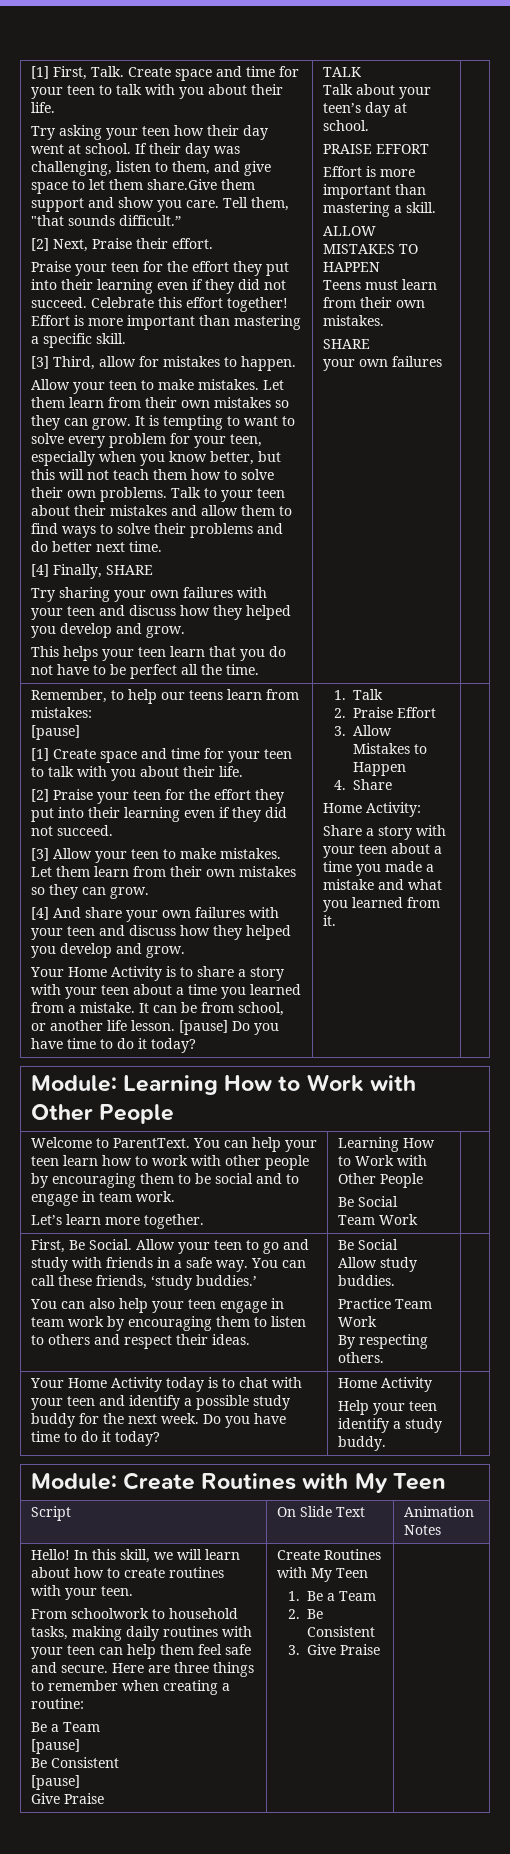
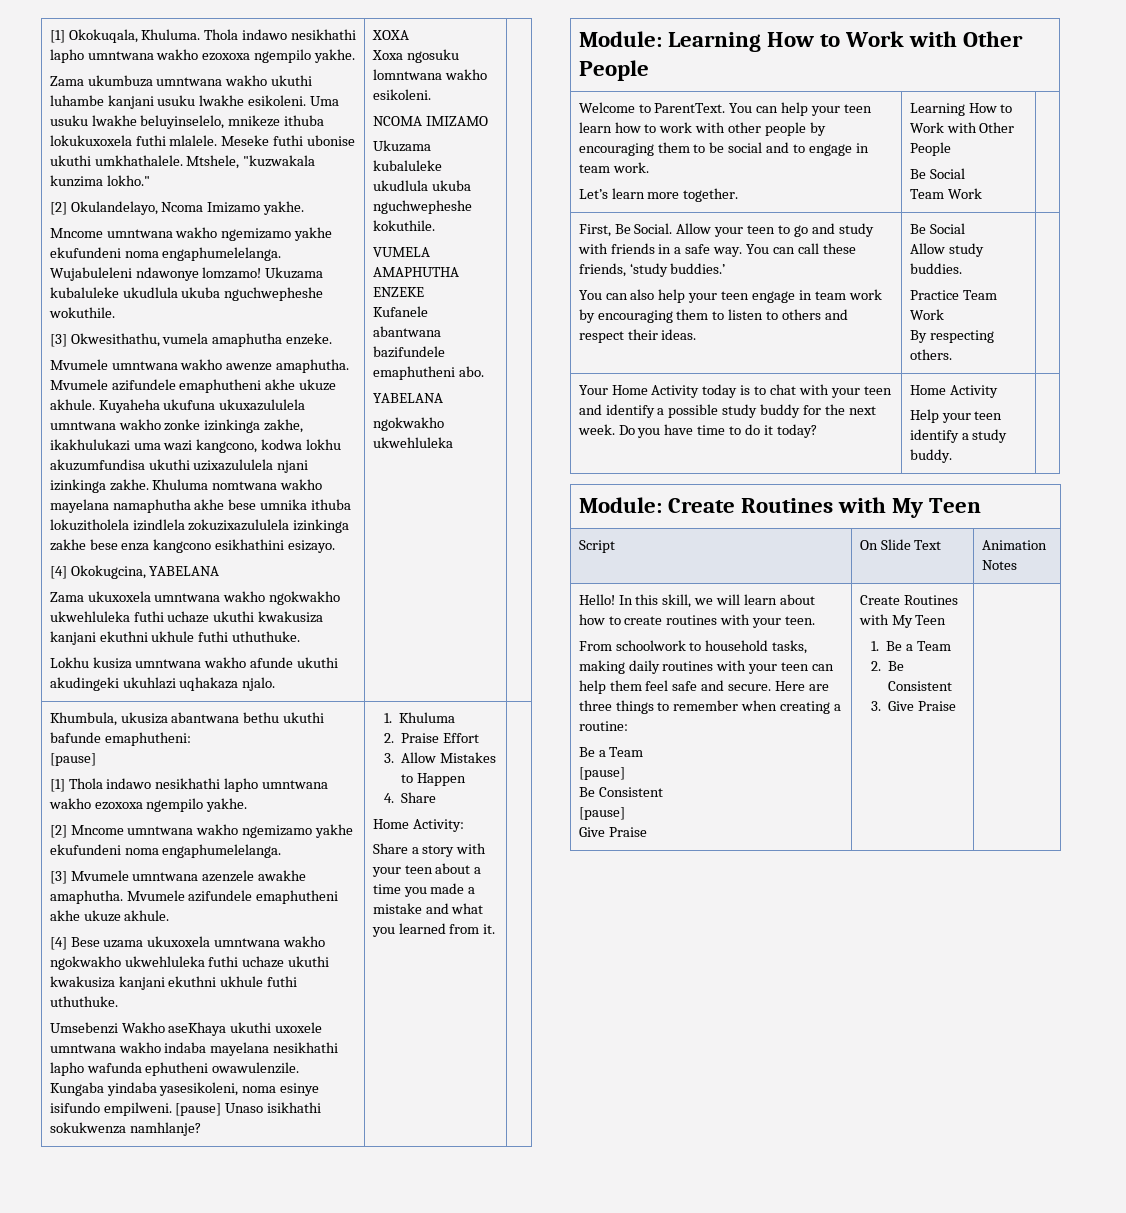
- [1] First, Talk. Create space and time for your teen to talk with you about their life.
- Try asking your teen how their day went at school. If their day was challenging, listen to them, and give space to let them share.Give them support and show you care. Tell them, "that sounds difficult.”
- [2] Next, Praise their effort.
- Praise your teen for the effort they put into their learning even if they did not succeed. Celebrate this effort together! Effort is more important than mastering a specific skill.
- [3] Third, allow for mistakes to happen.
- Allow your teen to make mistakes. Let them learn from their own mistakes so they can grow. It is tempting to want to solve every problem for your teen, especially when you know better, but this will not teach them how to solve their own problems. Talk to your teen about their mistakes and allow them to find ways to solve their problems and do better next time.
- [4] Finally, SHARE
- Try sharing your own failures with your teen and discuss how they helped you develop and grow.
- This helps your teen learn that you do not have to be perfect all the time. | TALK
- Talk about your teen’s day at school.
- PRAISE EFFORT
- Effort is more important than mastering a skill.
- ALLOW MISTAKES TO HAPPEN
- Teens must learn from their own mistakes.
- SHARE
- your own failures |
- Remember, to help our teens learn from mistakes:
+ [1] Okokuqala, Khuluma. Thola indawo nesikhathi lapho umntwana wakho ezoxoxa ngempilo yakhe.
+ Zama ukumbuza umntwana wakho ukuthi luhambe kanjani usuku lwakhe esikoleni. Uma usuku lwakhe beluyinselelo, mnikeze ithuba lokukuxoxela futhi mlalele. Meseke futhi ubonise ukuthi umkhathalele. Mtshele, "kuzwakala kunzima lokho."
+ [2] Okulandelayo, Ncoma Imizamo yakhe.
+ Mncome umntwana wakho ngemizamo yakhe ekufundeni noma engaphumelelanga. Wujabuleleni ndawonye lomzamo! Ukuzama kubaluleke ukudlula ukuba nguchwepheshe wokuthile.
+ [3] Okwesithathu, vumela amaphutha enzeke.
+ Mvumele umntwana wakho awenze amaphutha. Mvumele azifundele emaphutheni akhe ukuze akhule. Kuyaheha ukufuna ukuxazululela umntwana wakho zonke izinkinga zakhe, ikakhulukazi uma wazi kangcono, kodwa lokhu akuzumfundisa ukuthi uzixazululela njani izinkinga zakhe. Khuluma nomtwana wakho mayelana namaphutha akhe bese umnika ithuba lokuzitholela izindlela zokuzixazululela izinkinga zakhe bese enza kangcono esikhathini esizayo.
+ [4] Okokugcina, YABELANA
+ Zama ukuxoxela umntwana wakho ngokwakho ukwehluleka futhi uchaze ukuthi kwakusiza kanjani ekuthni ukhule futhi uthuthuke.
+ Lokhu kusiza umntwana wakho afunde ukuthi akudingeki ukuhlazi uqhakaza njalo. | XOXA
+ Xoxa ngosuku lomntwana wakho esikoleni.
+ NCOMA IMIZAMO
+ Ukuzama kubaluleke ukudlula ukuba nguchwepheshe kokuthile.
+ VUMELA AMAPHUTHA ENZEKE
+ Kufanele abantwana bazifundele emaphutheni abo.
+ YABELANA
+ ngokwakho ukwehluleka |
+ Khumbula, ukusiza abantwana bethu ukuthi bafunde emaphutheni:
  [pause]
- [1] Create space and time for your teen to talk with you about their life.
- [2] Praise your teen for the effort they put into their learning even if they did not succeed.
- [3] Allow your teen to make mistakes. Let them learn from their own mistakes so they can grow.
- [4] And share your own failures with your teen and discuss how they helped you develop and grow.
- Your Home Activity is to share a story with your teen about a time you learned from a mistake. It can be from school, or another life lesson. [pause] Do you have time to do it today? | 1. Talk
+ [1] Thola indawo nesikhathi lapho umntwana wakho ezoxoxa ngempilo yakhe.
+ [2] Mncome umntwana wakho ngemizamo yakhe ekufundeni noma engaphumelelanga.
+ [3] Mvumele umntwana azenzele awakhe amaphutha. Mvumele azifundele emaphutheni akhe ukuze akhule.
+ [4] Bese uzama ukuxoxela umntwana wakho ngokwakho ukwehluleka futhi uchaze ukuthi kwakusiza kanjani ekuthni ukhule futhi uthuthuke.
+ Umsebenzi Wakho aseKhaya ukuthi uxoxele umntwana wakho indaba mayelana nesikhathi lapho wafunda ephutheni owawulenzile. Kungaba yindaba yasesikoleni, noma esinye isifundo empilweni. [pause] Unaso isikhathi sokukwenza namhlanje? | 1. Khuluma

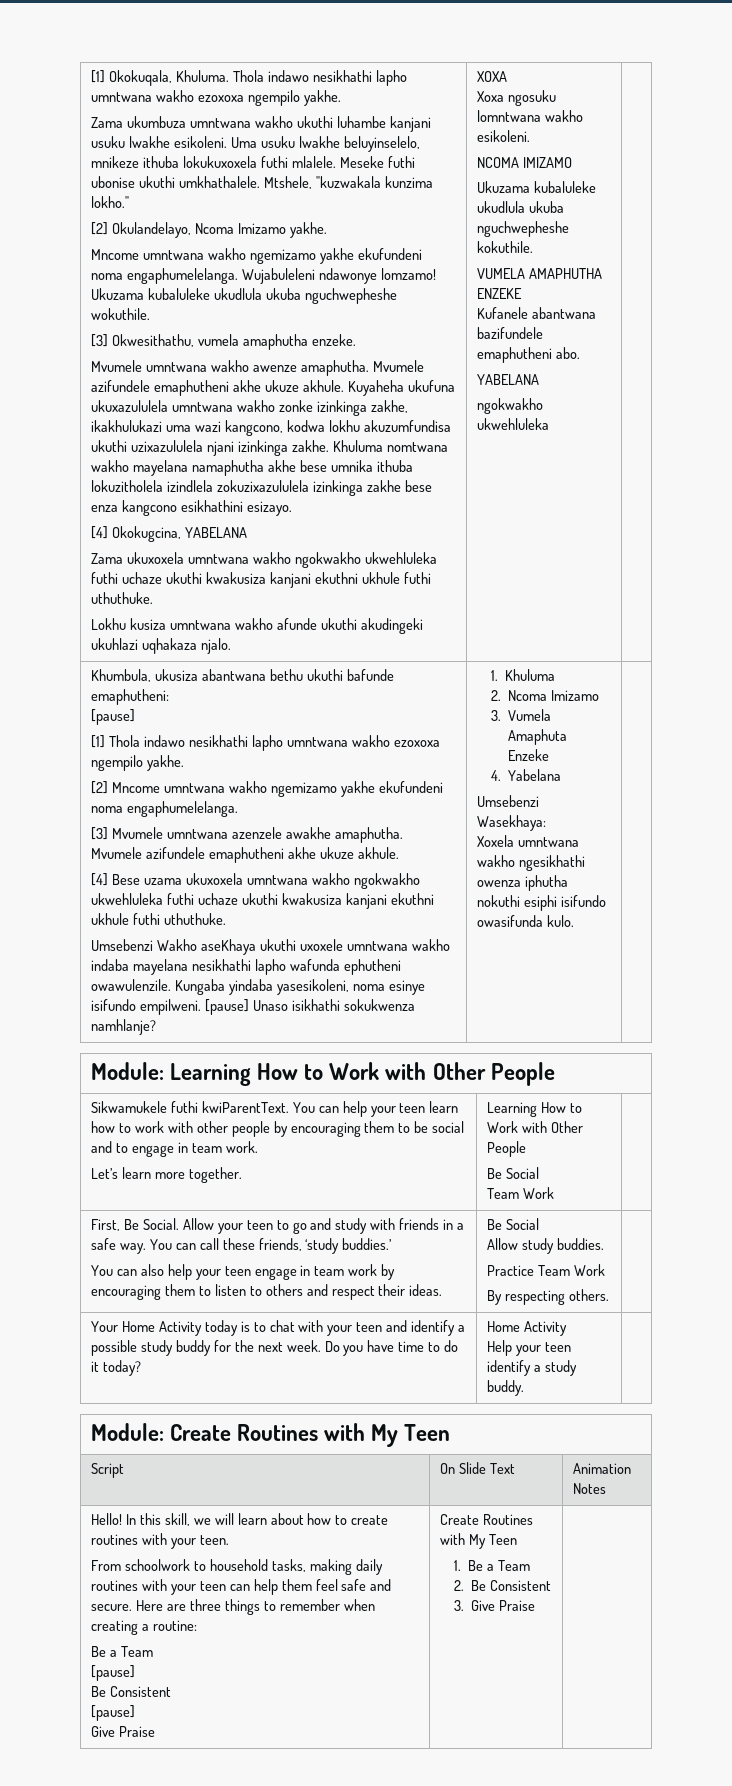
- 2. Praise Effort
- 3. Allow Mistakes to Happen
- 4. Share
- Home Activity:
- Share a story with your teen about a time you made a mistake and what you learned from it.
+ 2. Ncoma Imizamo
+ 3. Vumela Amaphuta Enzeke
+ 4. Yabelana
+ Umsebenzi Wasekhaya:
+ Xoxela umntwana wakho ngesikhathi owenza iphutha nokuthi esiphi isifundo owasifunda kulo.
- Welcome to ParentText.
+ Sikwamukele futhi kwiParentText.

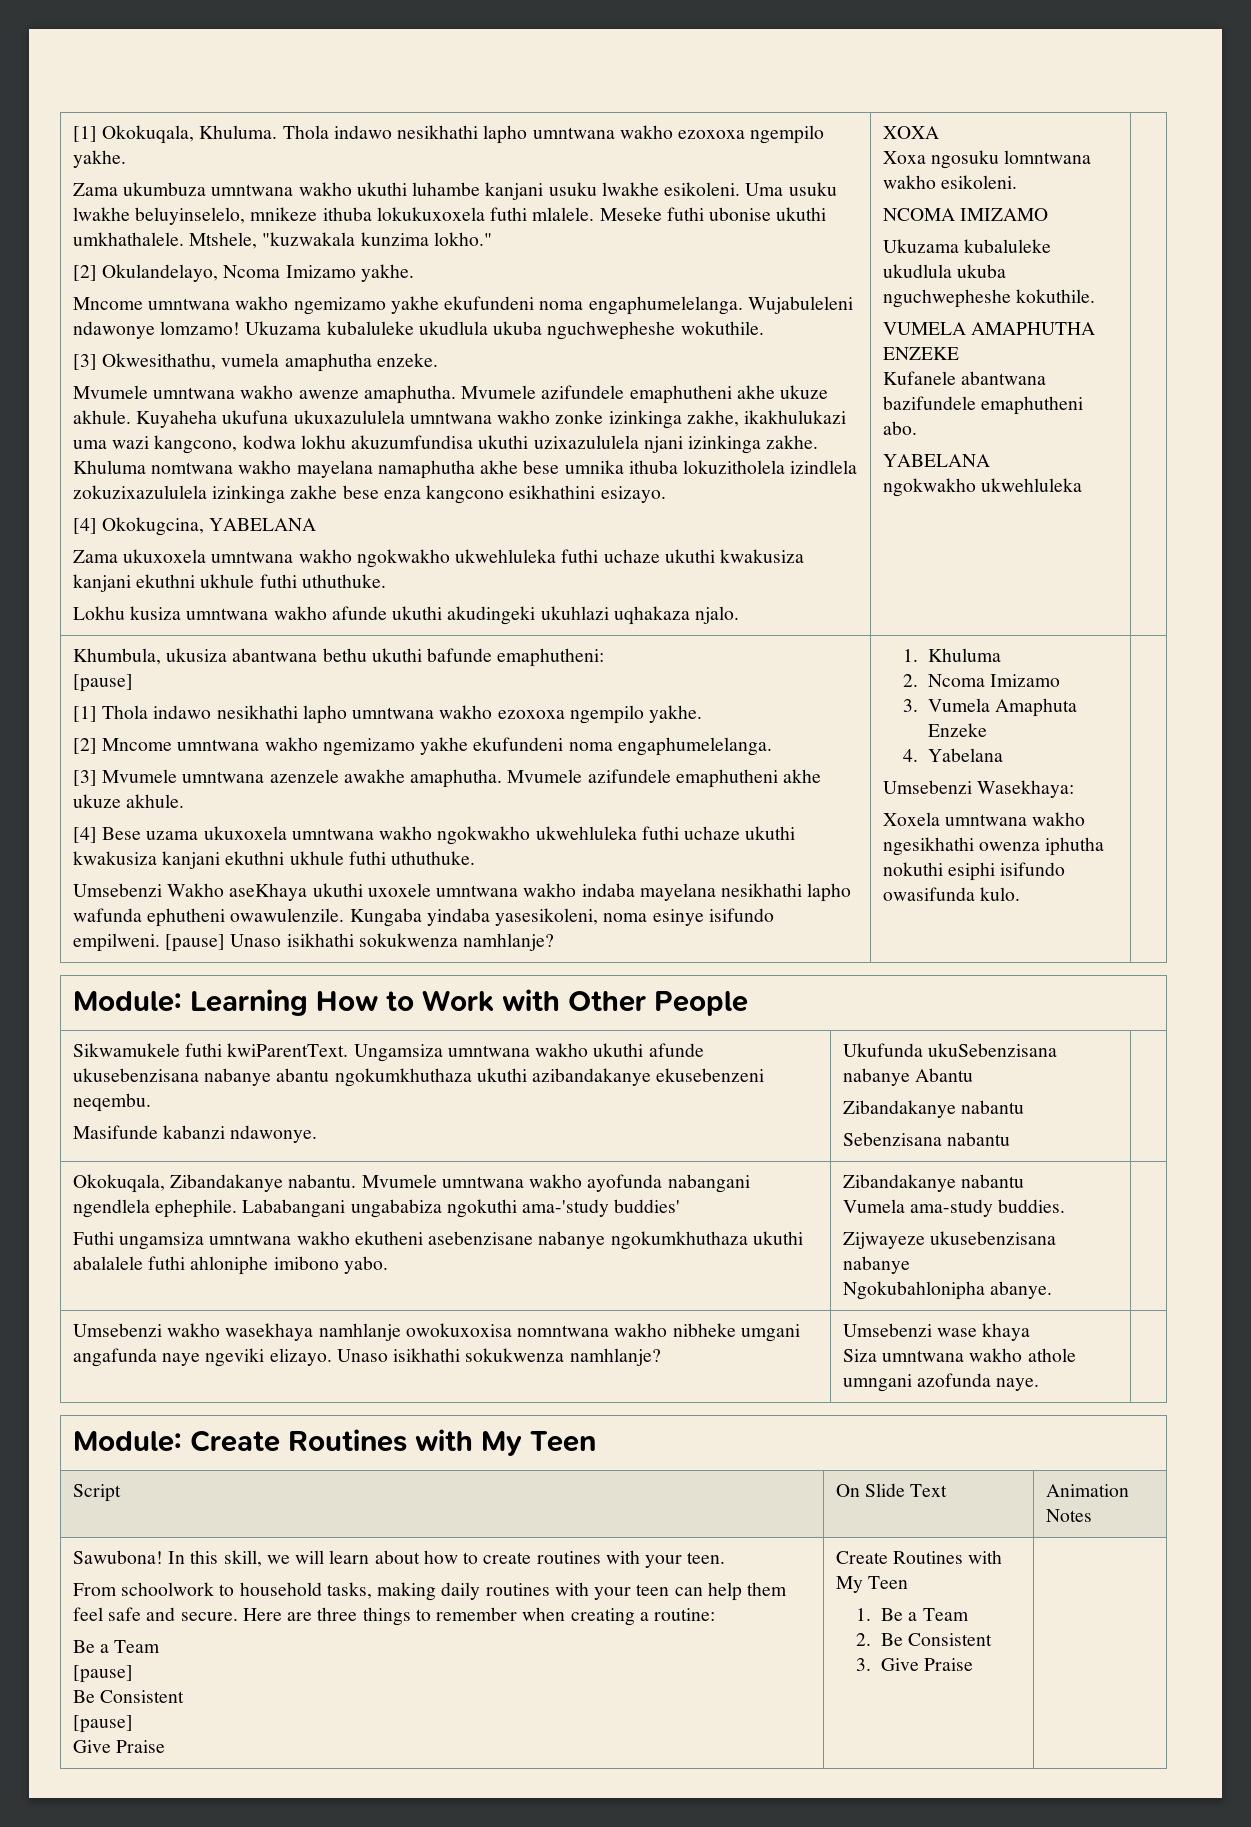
- You can help your teen learn how to work with other people by encouraging them to be social and to engage in team work.
- Let’s learn more together. | Learning How to Work with Other People
- Be Social
- Team Work |
- First, Be Social. Allow your teen to go and study with friends in a safe way. You can call these friends, ‘study buddies.’
- You can also help your teen engage in team work by encouraging them to listen to others and respect their ideas. | Be Social
- Allow study buddies.
- Practice Team Work
- By respecting others. |
- Your Home Activity today is to chat with your teen and identify a possible study buddy for the next week. Do you have time to do it today? | Home Activity
- Help your teen identify a study buddy. |
+ Ungamsiza umntwana wakho ukuthi afunde ukusebenzisana nabanye abantu ngokumkhuthaza ukuthi azibandakanye ekusebenzeni neqembu.
+ Masifunde kabanzi ndawonye. | Ukufunda ukuSebenzisana nabanye Abantu
+ Zibandakanye nabantu
+ Sebenzisana nabantu |
+ Okokuqala, Zibandakanye nabantu. Mvumele umntwana wakho ayofunda nabangani ngendlela ephephile. Lababangani ungababiza ngokuthi ama-'study buddies'
+ Futhi ungamsiza umntwana wakho ekutheni asebenzisane nabanye ngokumkhuthaza ukuthi abalalele futhi ahloniphe imibono yabo. | Zibandakanye nabantu
+ Vumela ama-study buddies.
+ Zijwayeze ukusebenzisana nabanye
+ Ngokubahlonipha abanye. |
+ Umsebenzi wakho wasekhaya namhlanje owokuxoxisa nomntwana wakho nibheke umgani angafunda naye ngeviki elizayo. Unaso isikhathi sokukwenza namhlanje? | Umsebenzi wase khaya
+ Siza umntwana wakho athole umngani azofunda naye. |
- Hello!
+ Sawubona!

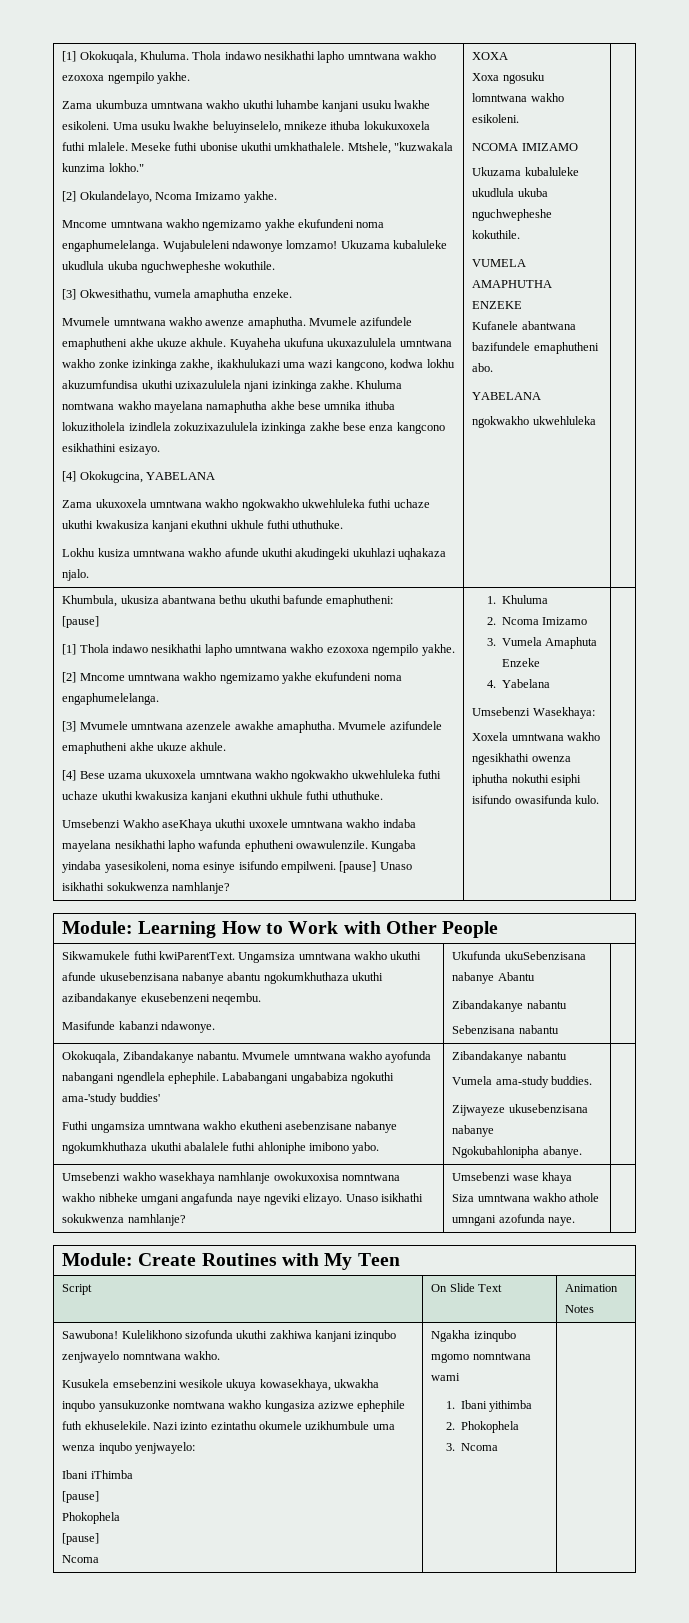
- In this skill, we will learn about how to create routines with your teen.
- From schoolwork to household tasks, making daily routines with your teen can help them feel safe and secure. Here are three things to remember when creating a routine:
- Be a Team
+ Kulelikhono sizofunda ukuthi zakhiwa kanjani izinqubo zenjwayelo nomntwana wakho.
+ Kusukela emsebenzini wesikole ukuya kowasekhaya, ukwakha inqubo yansukuzonke nomtwana wakho kungasiza azizwe ephephile futh ekhuselekile. Nazi izinto ezintathu okumele uzikhumbule uma wenza inqubo yenjwayelo:
+ Ibani iThimba
  [pause]
- Be Consistent
+ Phokophela
  [pause]
- Give Praise | Create Routines with My Teen
- 1. Be a Team
- 2. Be Consistent
- 3. Give Praise
+ Ncoma | Ngakha izinqubo mgomo nomntwana wami
+ 1. Ibani yithimba
+ 2. Phokophela
+ 3. Ncoma

